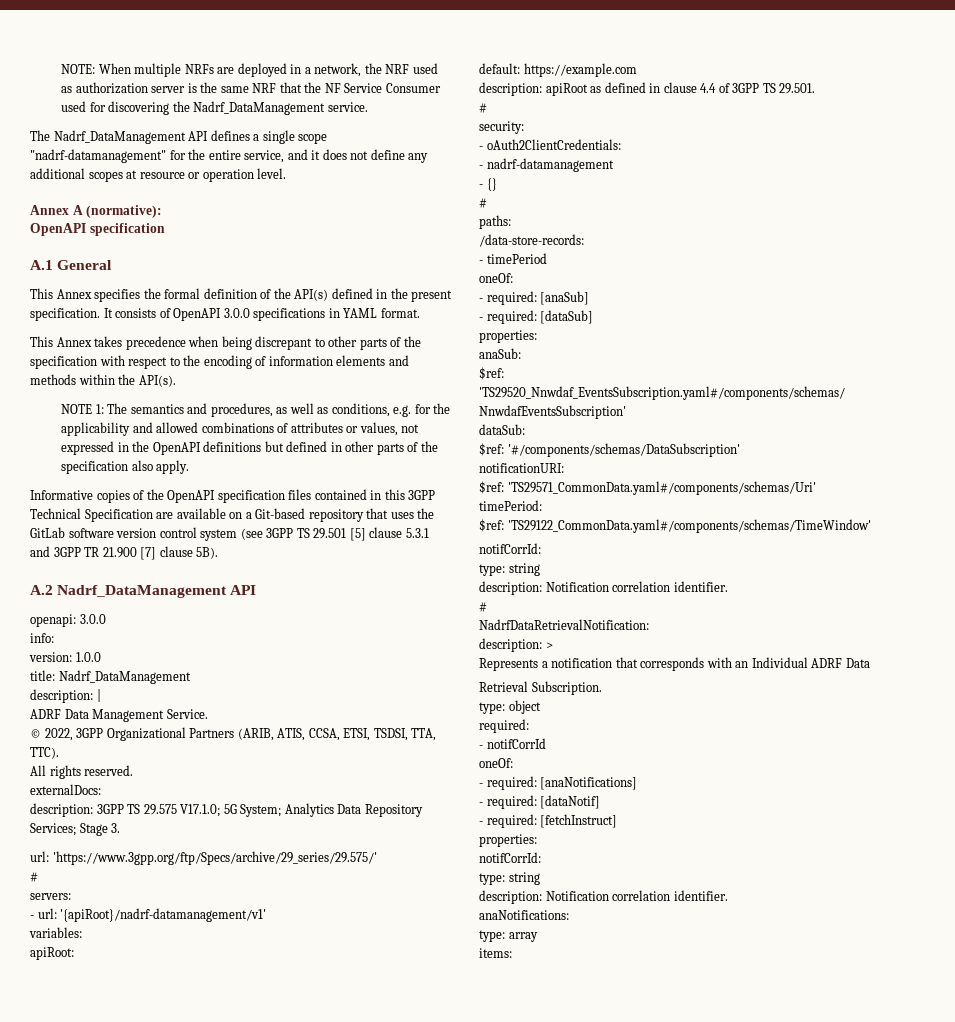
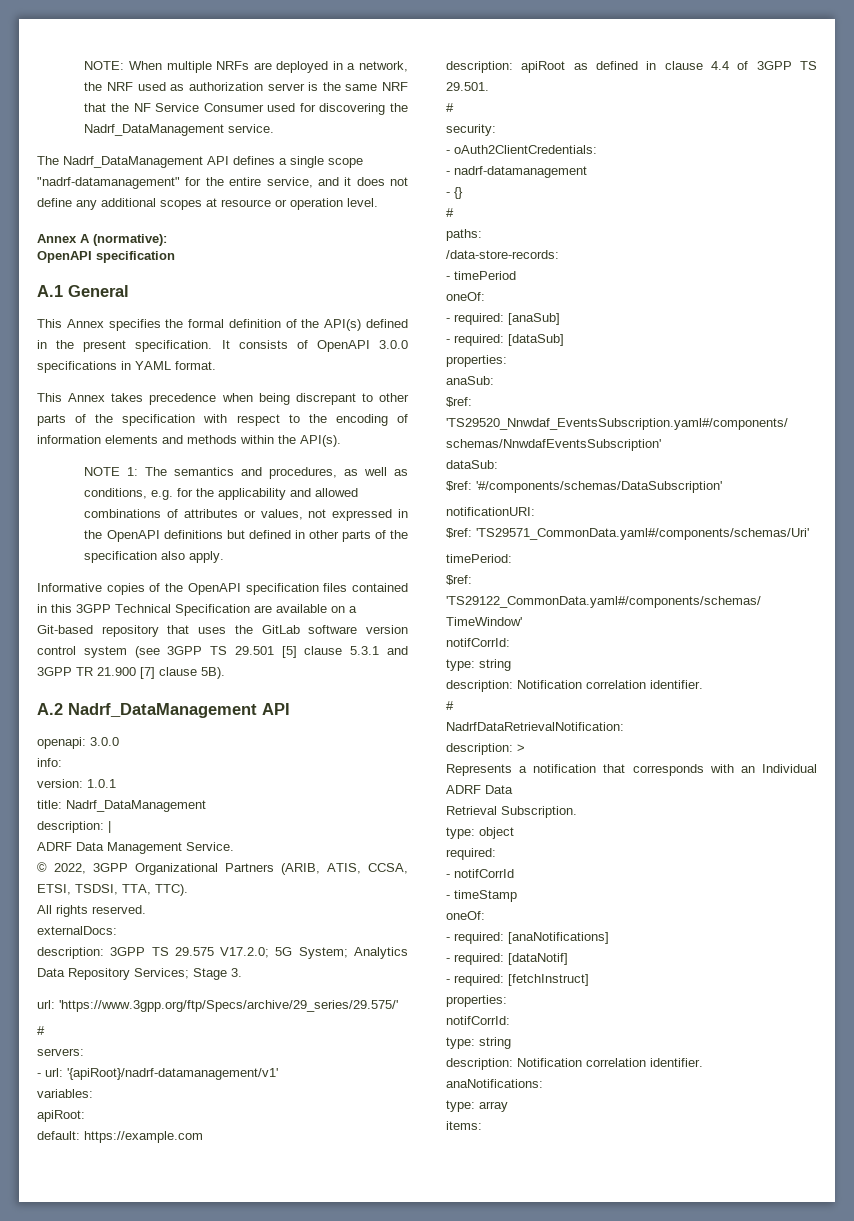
- version: 1.0.0
+ version: 1.0.1
- description: 3GPP TS 29.575 V17.1.0; 5G System; Analytics Data Repository Services; Stage 3.
+ description: 3GPP TS 29.575 V17.2.0; 5G System; Analytics Data Repository Services; Stage 3.
+ - timeStamp

